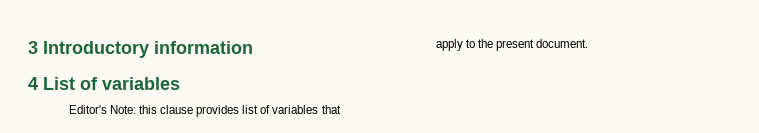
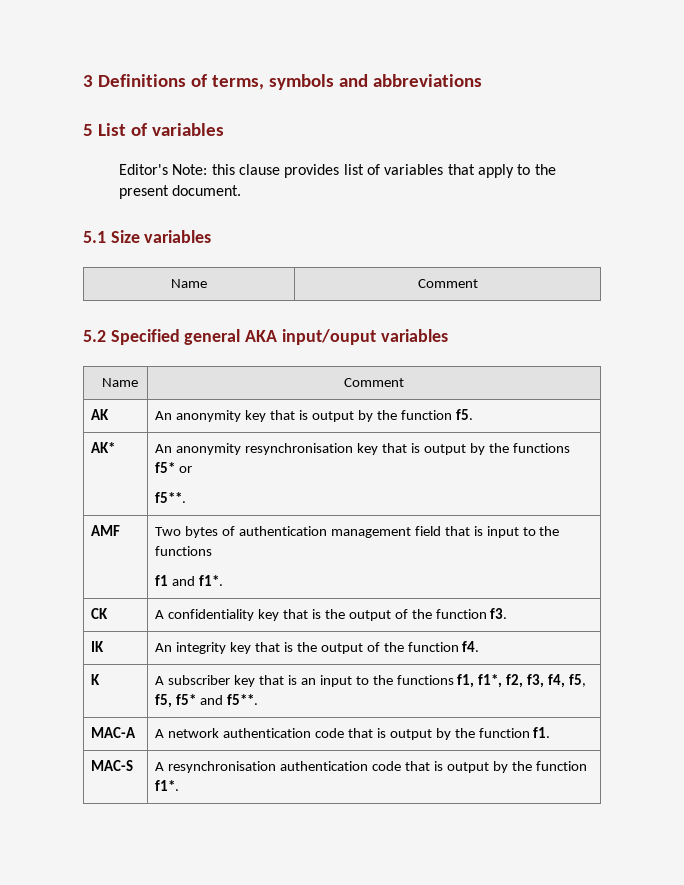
- 3 Introductory information
- 4 List of variables
+ 3 Definitions of terms, symbols and abbreviations
+ 5 List of variables
+ 5.1 Size variables
+ Name | Comment
+ 5.2 Specified general AKA input/ouput variables
+ Name | Comment
+ AK | An anonymity key that is output by the function f5.
+ AK* | An anonymity resynchronisation key that is output by the functions f5* or
+ f5**.
+ AMF | Two bytes of authentication management field that is input to the functions
+ f1 and f1*.
+ CK | A confidentiality key that is the output of the function f3.
+ IK | An integrity key that is the output of the function f4.
+ K | A subscriber key that is an input to the functions f1, f1*, f2, f3, f4, f5, f5, f5* and f5**.
+ MAC-A | A network authentication code that is output by the function f1.
+ MAC-S | A resynchronisation authentication code that is output by the function f1*.

